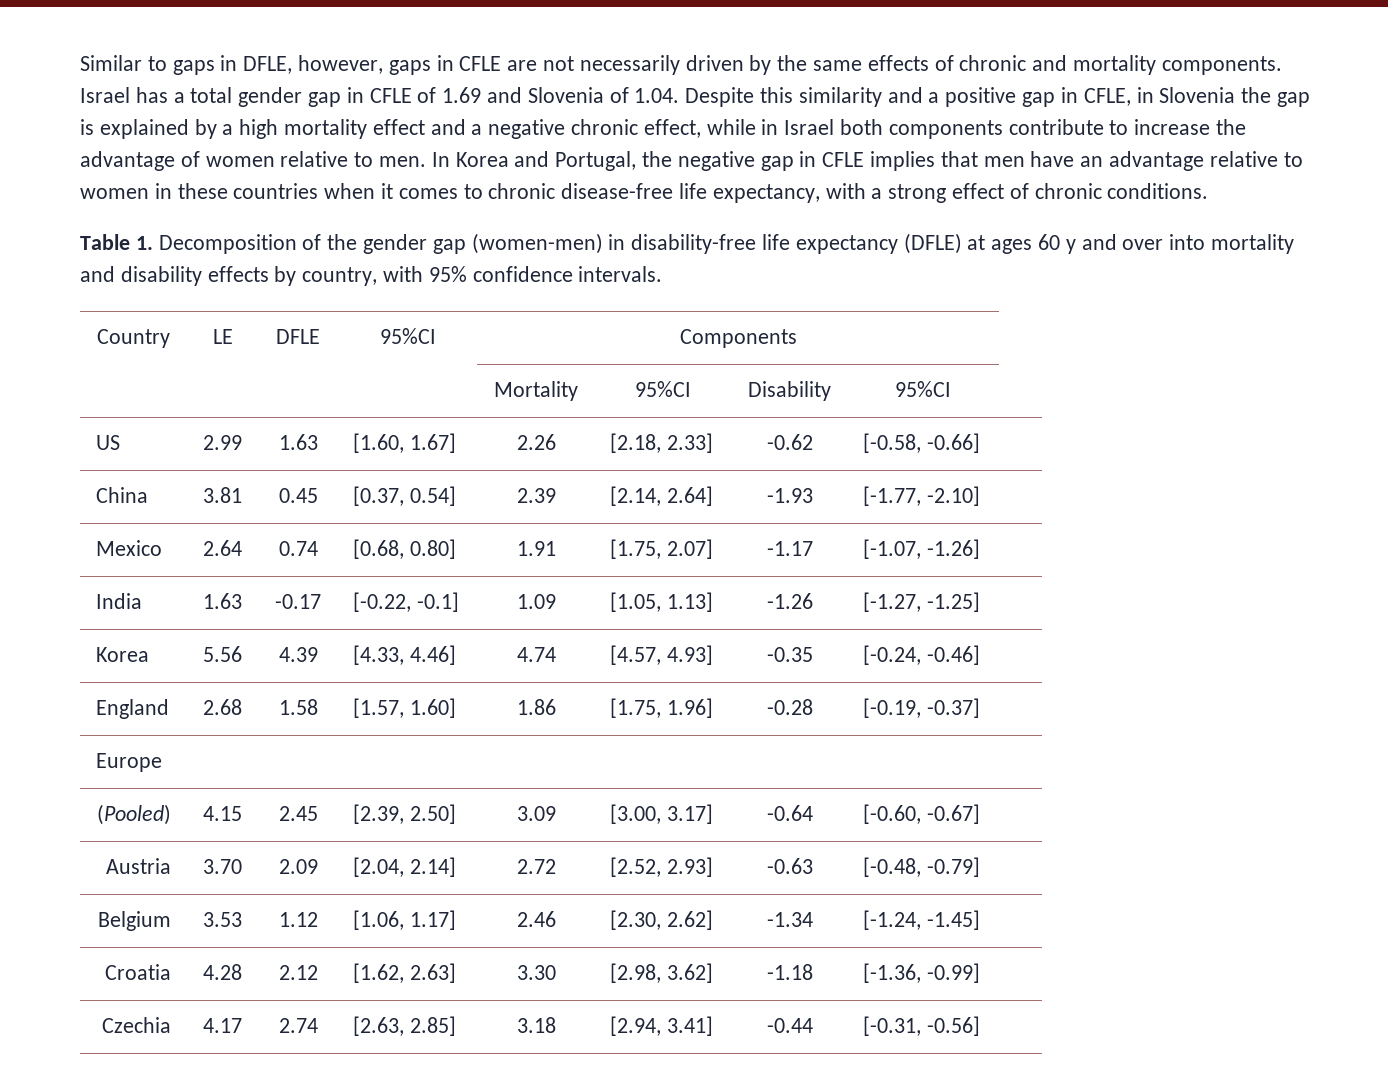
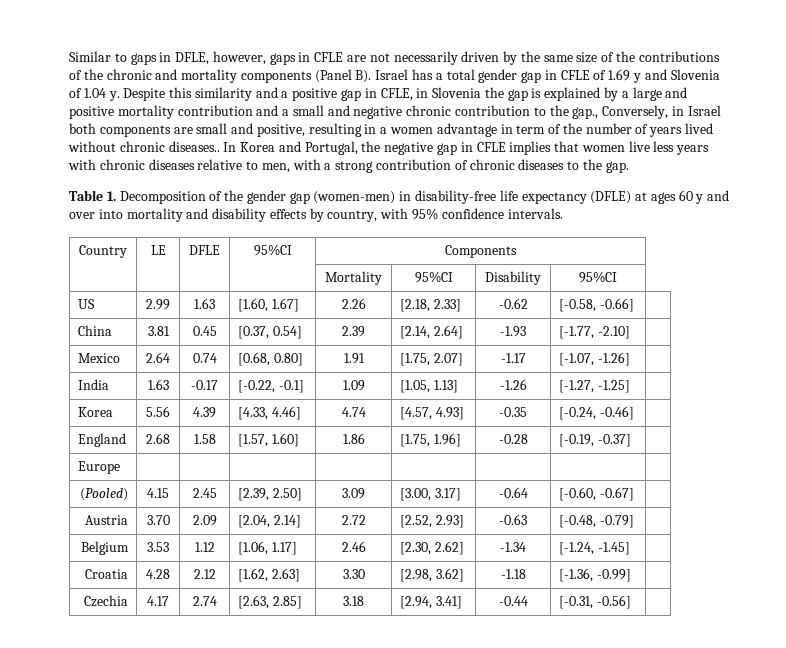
- Similar to gaps in DFLE, however, gaps in CFLE are not necessarily driven by the same effects of chronic and mortality components. Israel has a total gender gap in CFLE of 1.69 and Slovenia of 1.04. Despite this similarity and a positive gap in CFLE, in Slovenia the gap is explained by a high mortality effect and a negative chronic effect, while in Israel both components contribute to increase the advantage of women relative to men.
+ Similar to gaps in DFLE, however, gaps in CFLE are not necessarily driven by the same size of the contributions of the chronic and mortality components (Panel B). Israel has a total gender gap in CFLE of 1.69 y and Slovenia of 1.04 y. Despite this similarity and a positive gap in CFLE, in Slovenia the gap is explained by a large and positive mortality contribution and a small and negative chronic contribution to the gap., Conversely, in Israel both components are small and positive, resulting in a women advantage in term of the number of years lived without chronic diseases..
- In Korea and Portugal, the negative gap in CFLE implies that men have an advantage relative to women in these countries when it comes to chronic disease-free life expectancy, with a strong effect of chronic conditions.
+ In Korea and Portugal, the negative gap in CFLE implies that women live less years with chronic diseases relative to men, with a strong contribution of chronic diseases to the gap.

